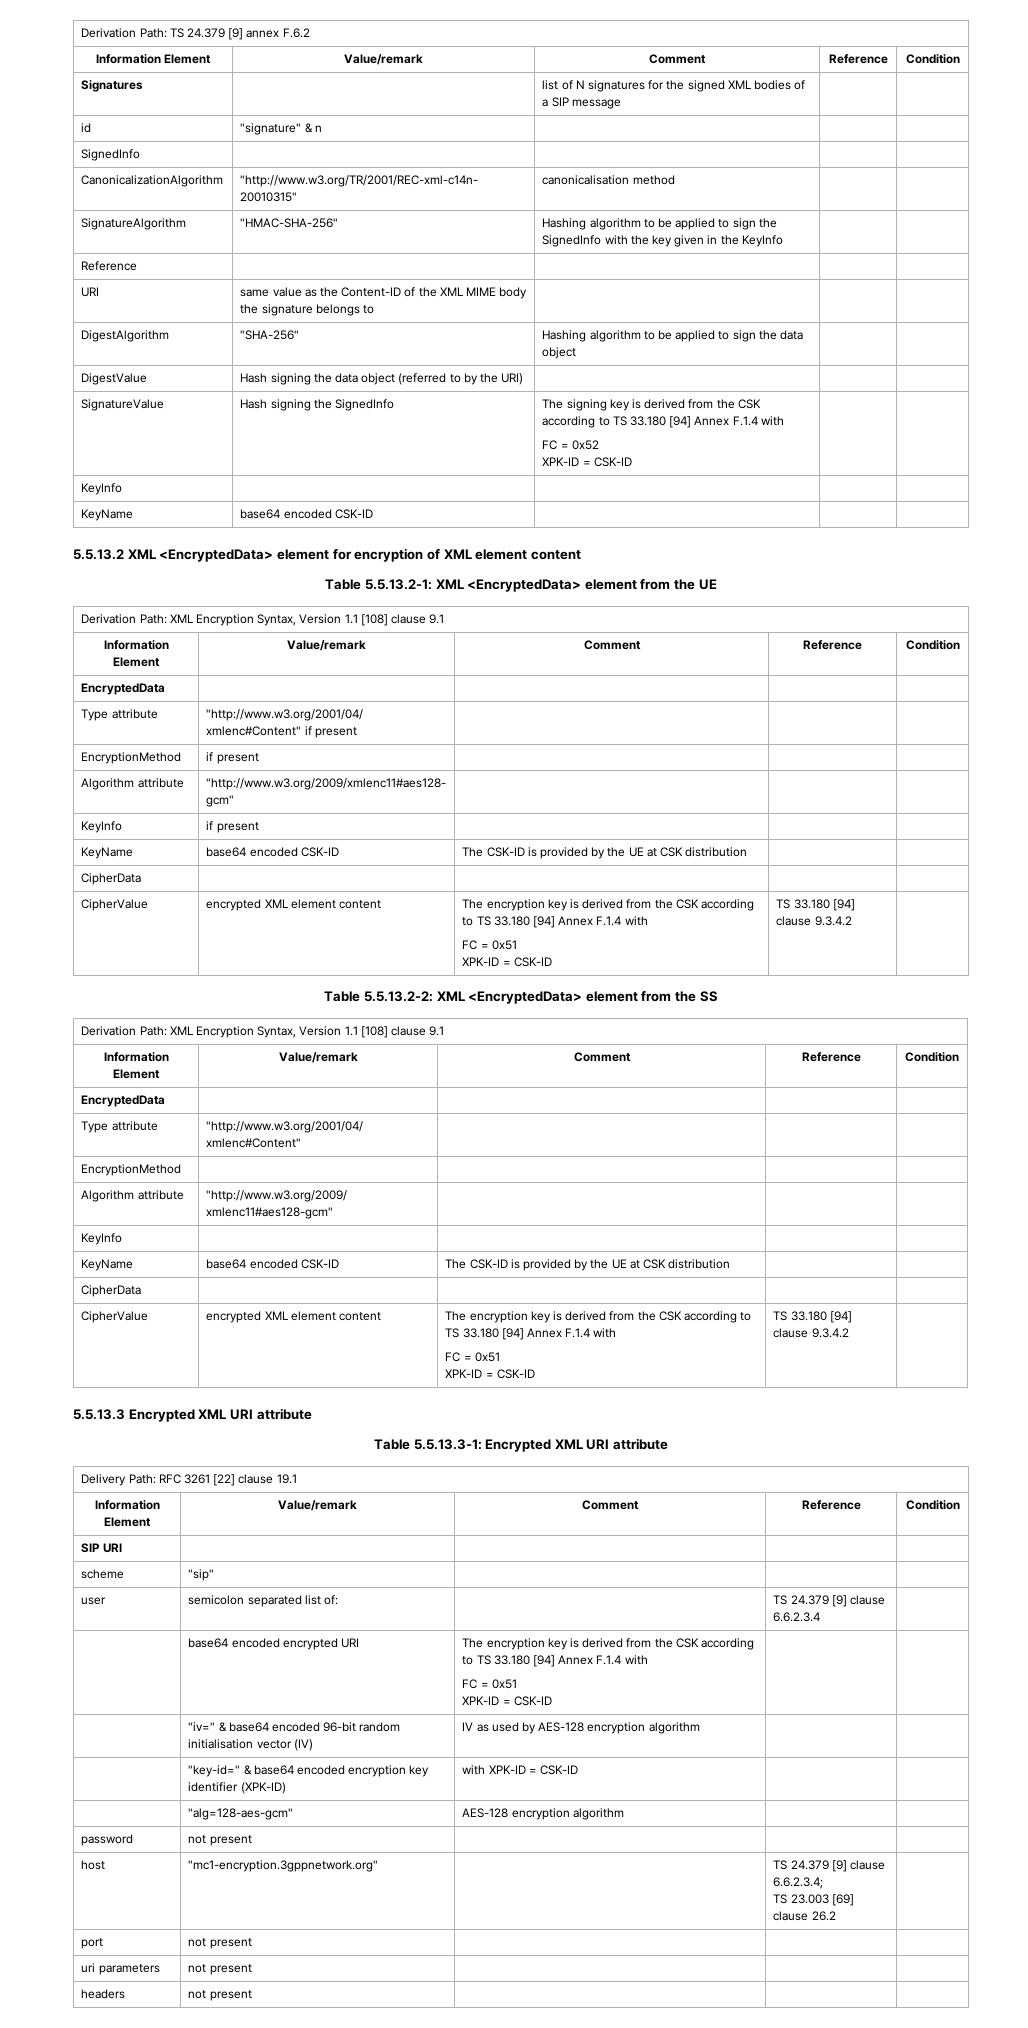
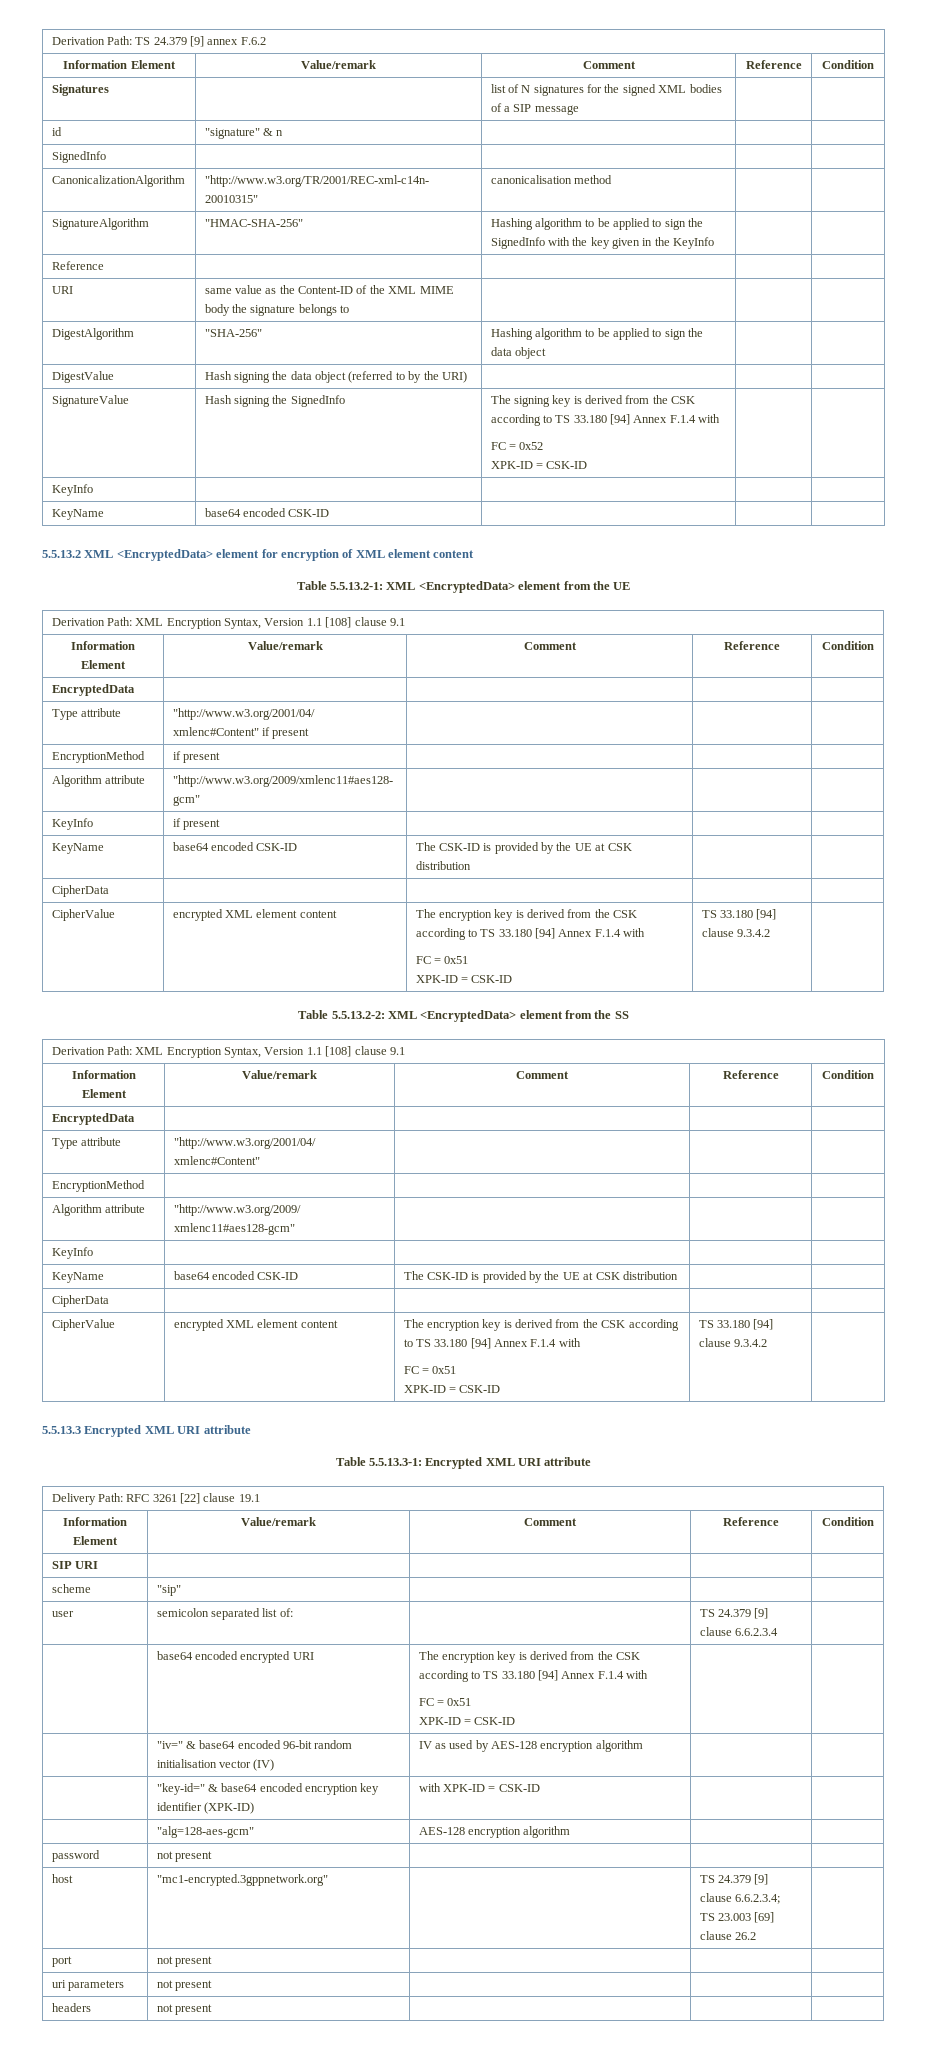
- host | "mc1-encryption.3gppnetwork.org" | | TS 24.379 [9] clause 6.6.2.3.4;
+ host | "mc1-encrypted.3gppnetwork.org" | | TS 24.379 [9] clause 6.6.2.3.4;

